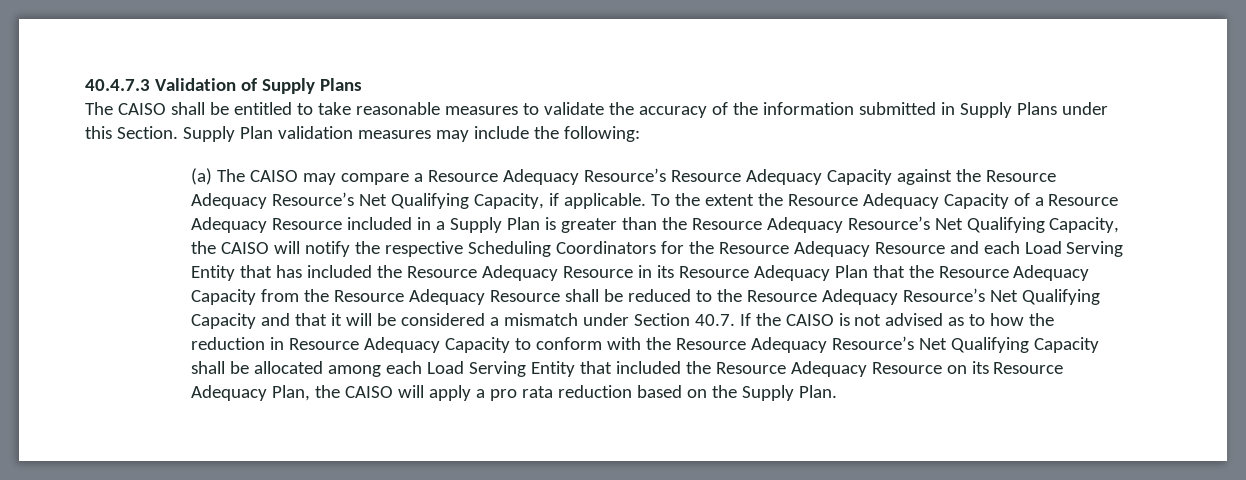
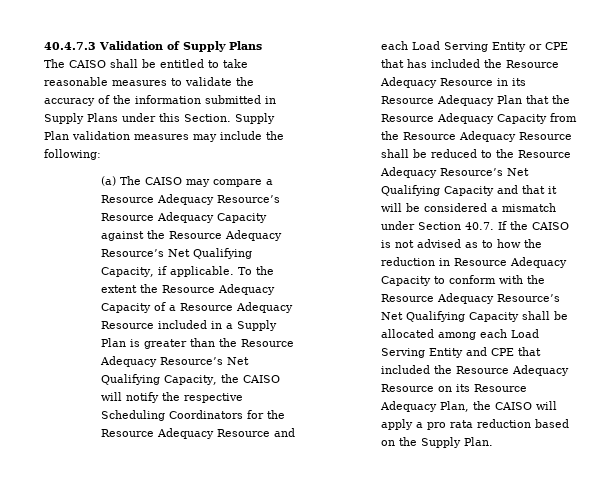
- To the extent the Resource Adequacy Capacity of a Resource Adequacy Resource included in a Supply Plan is greater than the Resource Adequacy Resource’s Net Qualifying Capacity, the CAISO will notify the respective Scheduling Coordinators for the Resource Adequacy Resource and each Load Serving Entity that has included the Resource Adequacy Resource in its Resource Adequacy Plan that the Resource Adequacy Capacity from the Resource Adequacy Resource shall be reduced to the Resource Adequacy Resource’s Net Qualifying Capacity and that it will be considered a mismatch under Section 40.7. If the CAISO is not advised as to how the reduction in Resource Adequacy Capacity to conform with the Resource Adequacy Resource’s Net Qualifying Capacity shall be allocated among each Load Serving Entity that included the Resource Adequacy Resource on its Resource Adequacy Plan, the CAISO will apply a pro rata reduction based on the Supply Plan.
+ To the extent the Resource Adequacy Capacity of a Resource Adequacy Resource included in a Supply Plan is greater than the Resource Adequacy Resource’s Net Qualifying Capacity, the CAISO will notify the respective Scheduling Coordinators for the Resource Adequacy Resource and each Load Serving Entity or CPE that has included the Resource Adequacy Resource in its Resource Adequacy Plan that the Resource Adequacy Capacity from the Resource Adequacy Resource shall be reduced to the Resource Adequacy Resource’s Net Qualifying Capacity and that it will be considered a mismatch under Section 40.7. If the CAISO is not advised as to how the reduction in Resource Adequacy Capacity to conform with the Resource Adequacy Resource’s Net Qualifying Capacity shall be allocated among each Load Serving Entity and CPE that included the Resource Adequacy Resource on its Resource Adequacy Plan, the CAISO will apply a pro rata reduction based on the Supply Plan.

